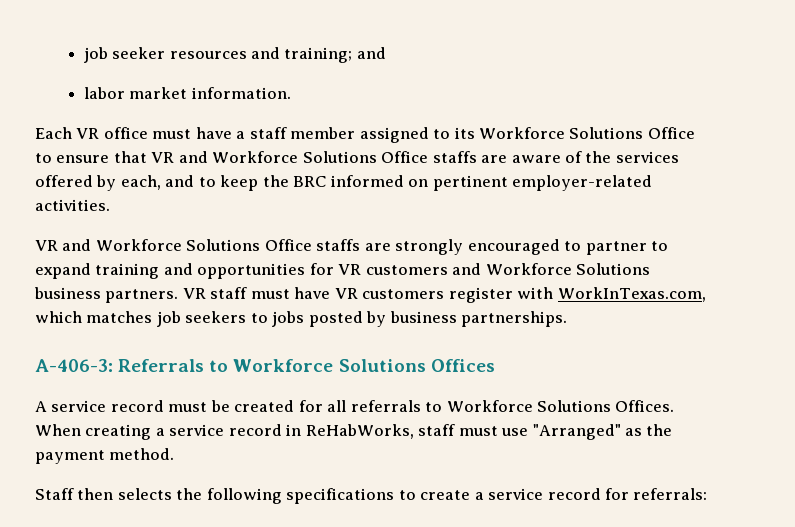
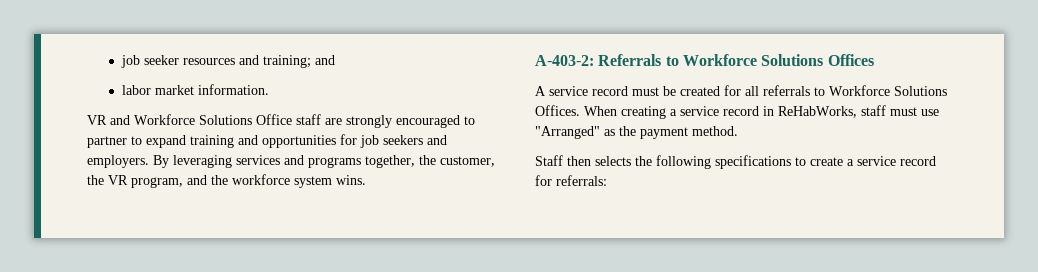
- Each VR office must have a staff member assigned to its Workforce Solutions Office to ensure that VR and Workforce Solutions Office staffs are aware of the services offered by each, and to keep the BRC informed on pertinent employer-related activities.
- VR and Workforce Solutions Office staffs are strongly encouraged to partner to expand training and opportunities for VR customers and Workforce Solutions business partners. VR staff must have VR customers register with WorkInTexas.com, which matches job seekers to jobs posted by business partnerships.
- A-406-3: Referrals to Workforce Solutions Offices
+ VR and Workforce Solutions Office staff are strongly encouraged to partner to expand training and opportunities for job seekers and employers. By leveraging services and programs together, the customer, the VR program, and the workforce system wins.
+ A-403-2: Referrals to Workforce Solutions Offices

